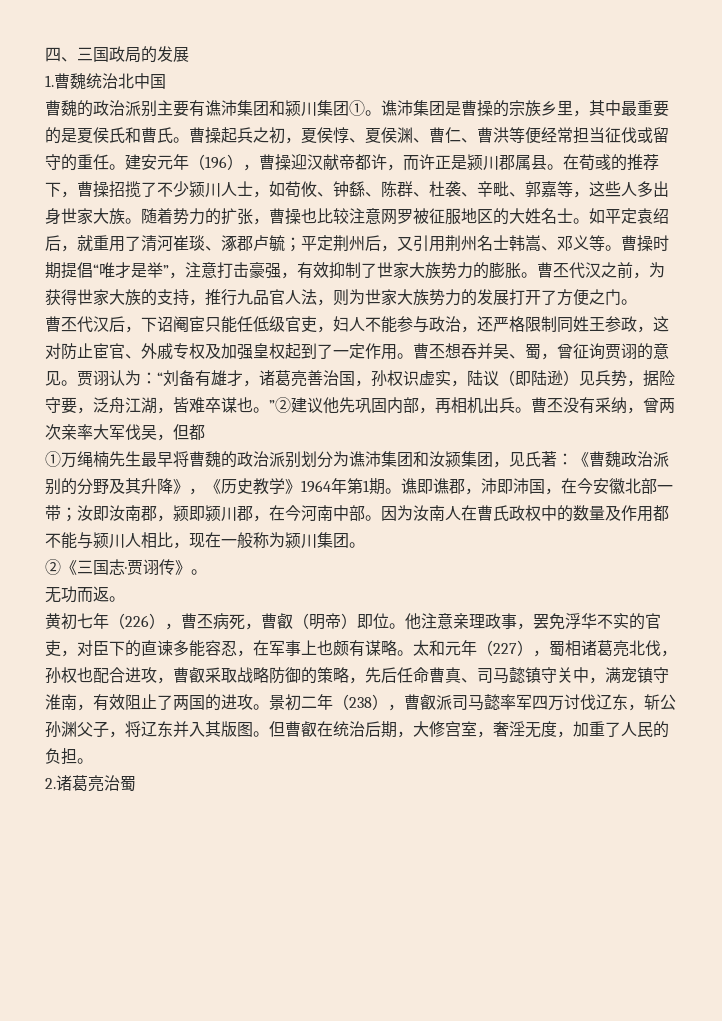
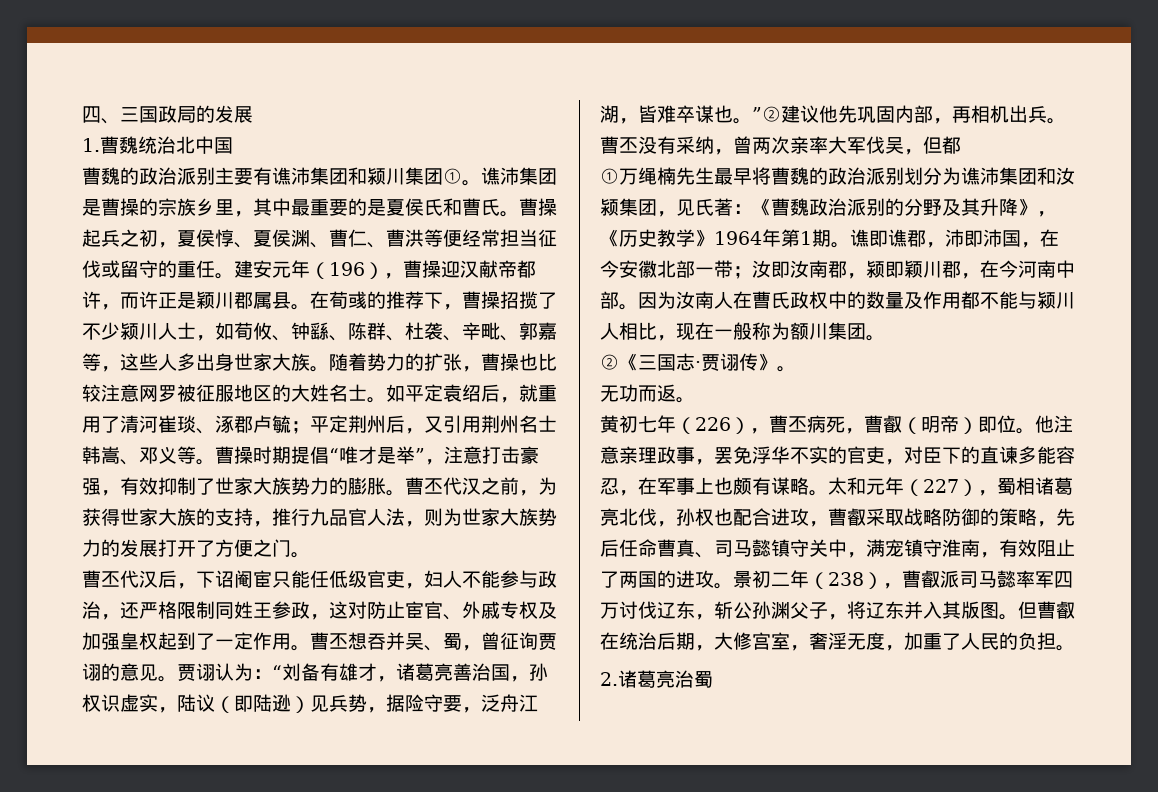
- 建安元年（196），曹操迎汉献帝都许，而许正是颍川郡属县。
+ 建安元年（196），曹操迎汉献帝都许，而许正是颖川郡属县。
- 谯即谯郡，沛即沛国，在今安徽北部一带；汝即汝南郡，颍即颍川郡，在今河南中部。
+ 谯即谯郡，沛即沛国，在今安徽北部一带；汝即汝南郡，颍即颖川郡，在今河南中部。
- 因为汝南人在曹氏政权中的数量及作用都不能与颍川人相比，现在一般称为颍川集团。
+ 因为汝南人在曹氏政权中的数量及作用都不能与颍川人相比，现在一般称为额川集团。

